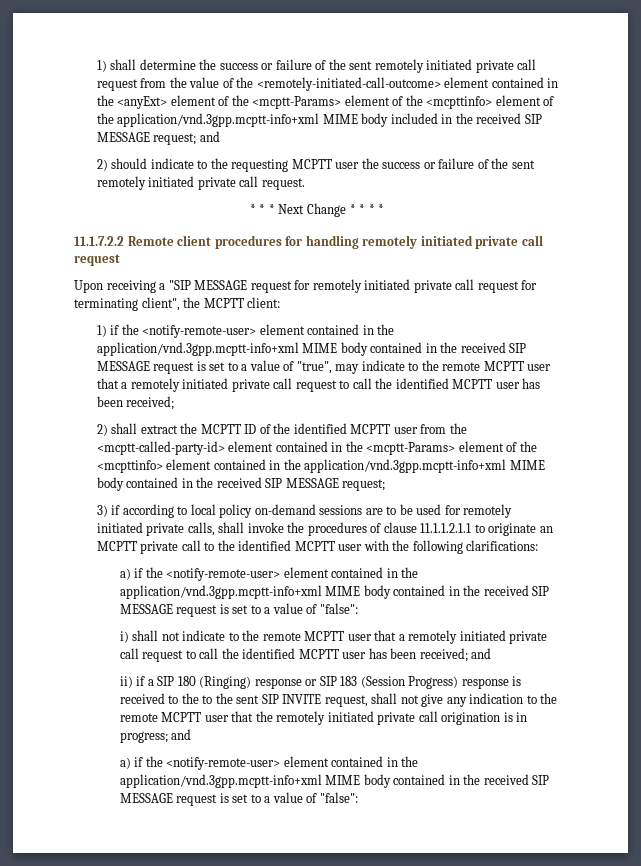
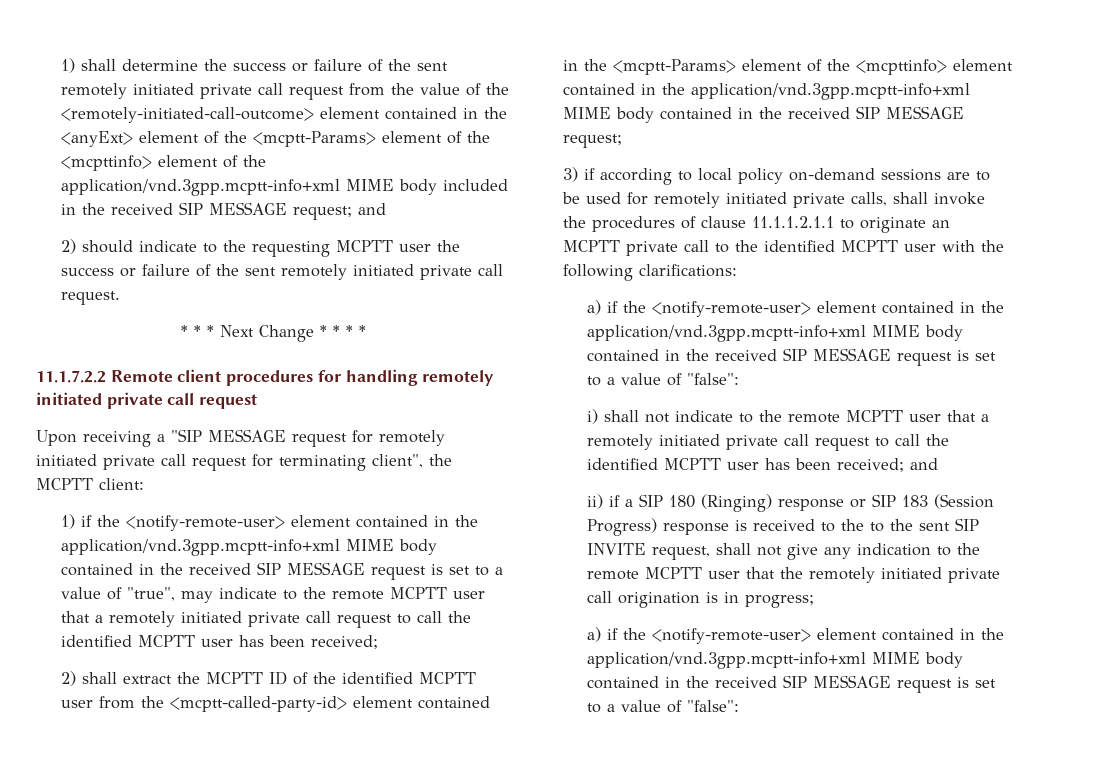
- ii) if a SIP 180 (Ringing) response or SIP 183 (Session Progress) response is received to the to the sent SIP INVITE request, shall not give any indication to the remote MCPTT user that the remotely initiated private call origination is in progress; and
+ ii) if a SIP 180 (Ringing) response or SIP 183 (Session Progress) response is received to the to the sent SIP INVITE request, shall not give any indication to the remote MCPTT user that the remotely initiated private call origination is in progress;

